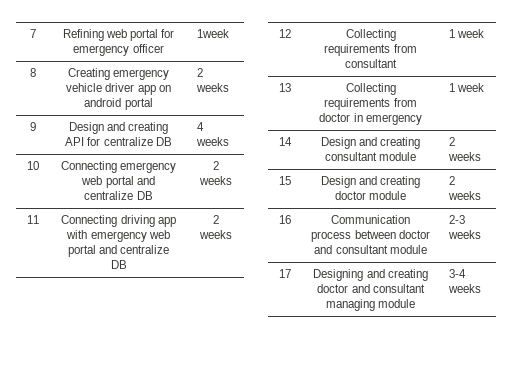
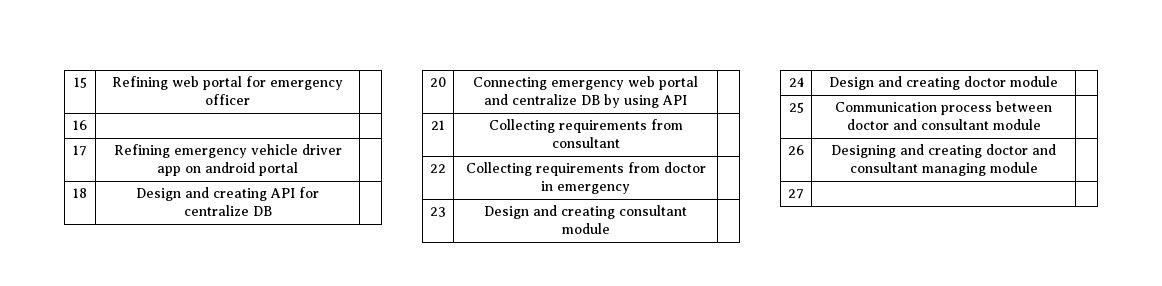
- 7 | Refining web portal for emergency officer | 1week
- 8 | Creating emergency vehicle driver app on android portal | 2 weeks
- 9 | Design and creating API for centralize DB | 4 weeks
- 10 | Connecting emergency web portal and centralize DB | 2 weeks
- 11 | Connecting driving app with emergency web portal and centralize DB | 2 weeks
- 12 | Collecting requirements from consultant | 1 week
- 13 | Collecting requirements from doctor in emergency | 1 week
- 14 | Design and creating consultant module | 2 weeks
- 15 | Design and creating doctor module | 2 weeks
- 16 | Communication process between doctor and consultant module | 2-3 weeks
- 17 | Designing and creating doctor and consultant managing module | 3-4 weeks
+ 15 | Refining web portal for emergency officer |
+ 16 | |
+ 17 | Refining emergency vehicle driver app on android portal |
+ 18 | Design and creating API for centralize DB |
+ 20 | Connecting emergency web portal and centralize DB by using API |
+ 21 | Collecting requirements from consultant |
+ 22 | Collecting requirements from doctor in emergency |
+ 23 | Design and creating consultant module |
+ 24 | Design and creating doctor module |
+ 25 | Communication process between doctor and consultant module |
+ 26 | Designing and creating doctor and consultant managing module |
+ 27 | |

